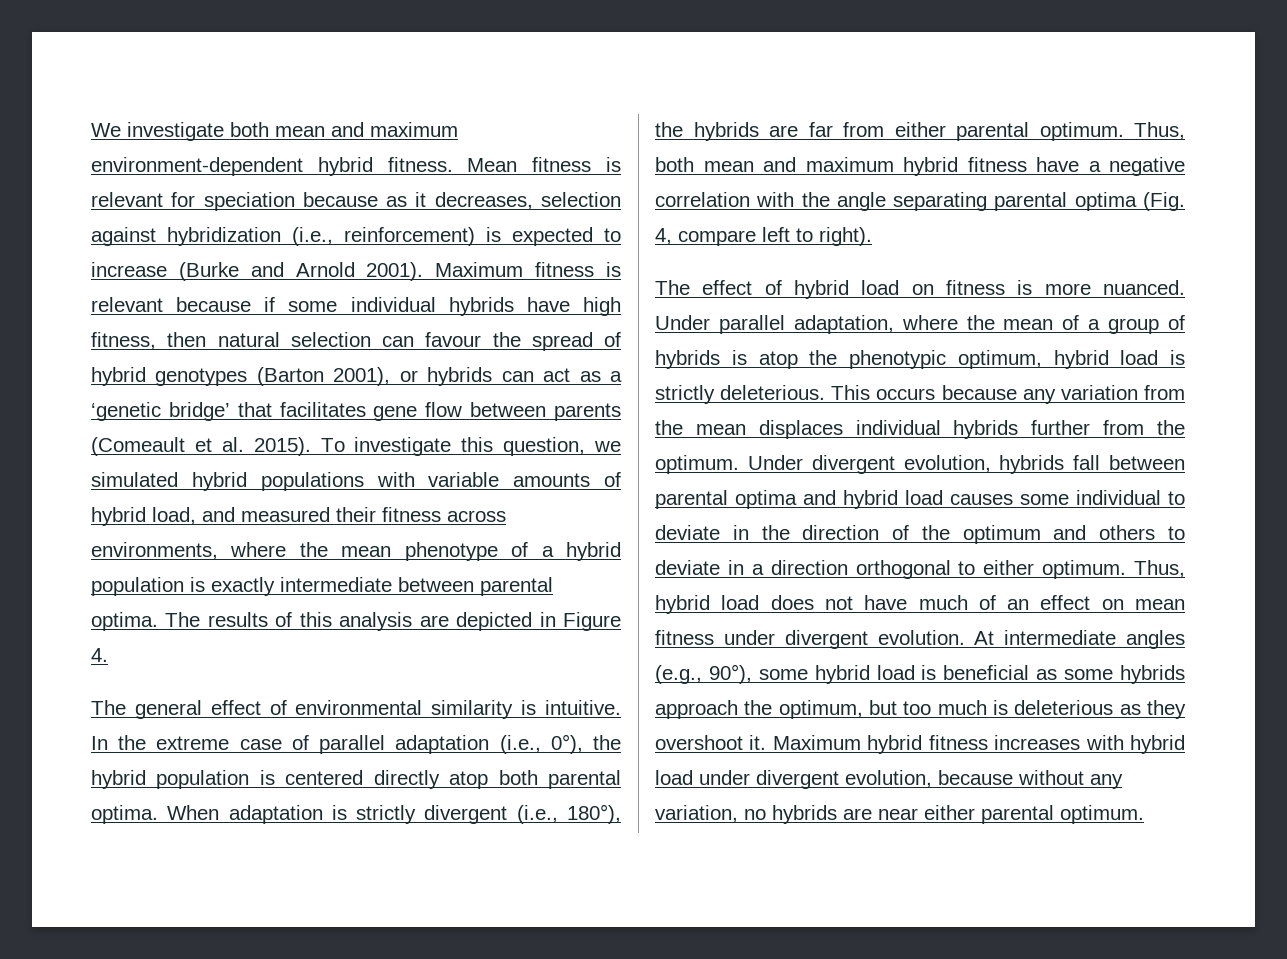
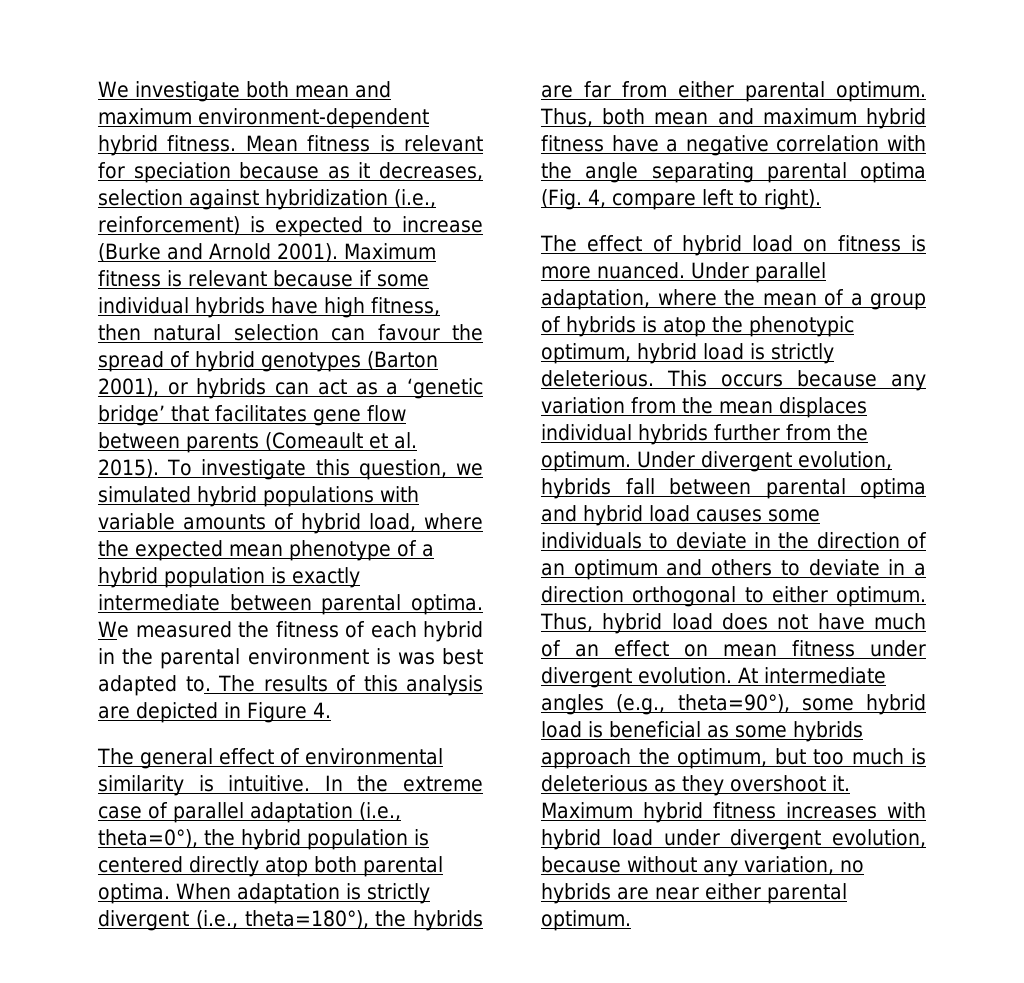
- To investigate this question, we simulated hybrid populations with variable amounts of hybrid load, and measured their fitness across environments, where the mean phenotype of a hybrid population is exactly intermediate between parental optima.
+ To investigate this question, we simulated hybrid populations with variable amounts of hybrid load, where the expected mean phenotype of a hybrid population is exactly intermediate between parental optima.
+ We measured the fitness of each hybrid in the parental environment is was best adapted to.
- In the extreme case of parallel adaptation (i.e., 0°), the hybrid population is centered directly atop both parental optima.
+ In the extreme case of parallel adaptation (i.e., theta=0°), the hybrid population is centered directly atop both parental optima.
- When adaptation is strictly divergent (i.e., 180°), the hybrids are far from either parental optimum.
+ When adaptation is strictly divergent (i.e., theta=180°), the hybrids are far from either parental optimum.
- Under divergent evolution, hybrids fall between parental optima and hybrid load causes some individual to deviate in the direction of the optimum and others to deviate in a direction orthogonal to either optimum.
+ Under divergent evolution, hybrids fall between parental optima and hybrid load causes some individuals to deviate in the direction of an optimum and others to deviate in a direction orthogonal to either optimum.
- At intermediate angles (e.g., 90°), some hybrid load is beneficial as some hybrids approach the optimum, but too much is deleterious as they overshoot it.
+ At intermediate angles (e.g., theta=90°), some hybrid load is beneficial as some hybrids approach the optimum, but too much is deleterious as they overshoot it.

